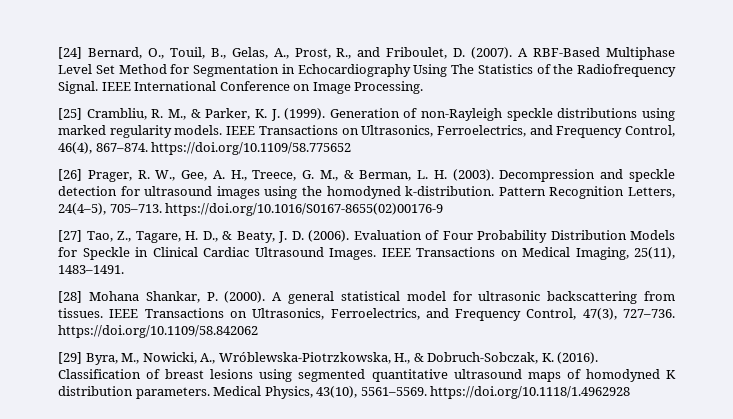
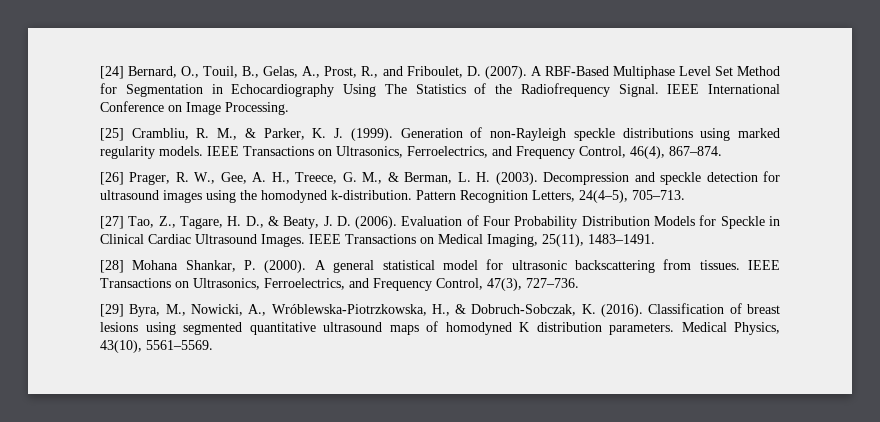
- IEEE Transactions on Ultrasonics, Ferroelectrics, and Frequency Control, 46(4), 867–874. https://doi.org/10.1109/58.775652
+ IEEE Transactions on Ultrasonics, Ferroelectrics, and Frequency Control, 46(4), 867–874.
- Pattern Recognition Letters, 24(4–5), 705–713. https://doi.org/10.1016/S0167-8655(02)00176-9
+ Pattern Recognition Letters, 24(4–5), 705–713.
- IEEE Transactions on Ultrasonics, Ferroelectrics, and Frequency Control, 47(3), 727–736. https://doi.org/10.1109/58.842062
+ IEEE Transactions on Ultrasonics, Ferroelectrics, and Frequency Control, 47(3), 727–736.
- Medical Physics, 43(10), 5561–5569. https://doi.org/10.1118/1.4962928
+ Medical Physics, 43(10), 5561–5569.

